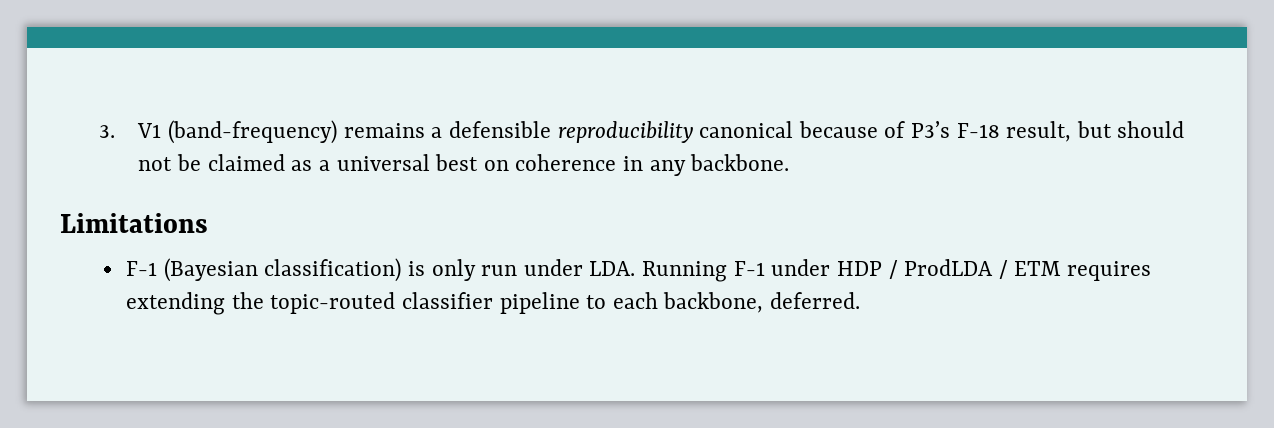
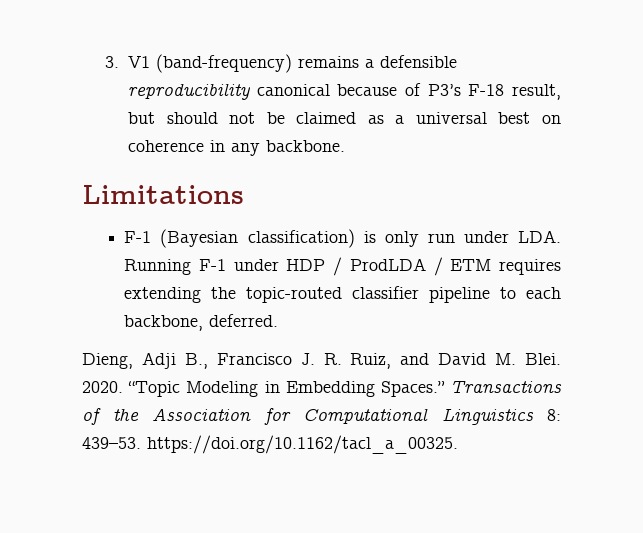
+ Dieng, Adji B., Francisco J. R. Ruiz, and David M. Blei. 2020. “Topic Modeling in Embedding Spaces.” Transactions of the Association for Computational Linguistics 8: 439–53. https://doi.org/10.1162/tacl_a_00325.

